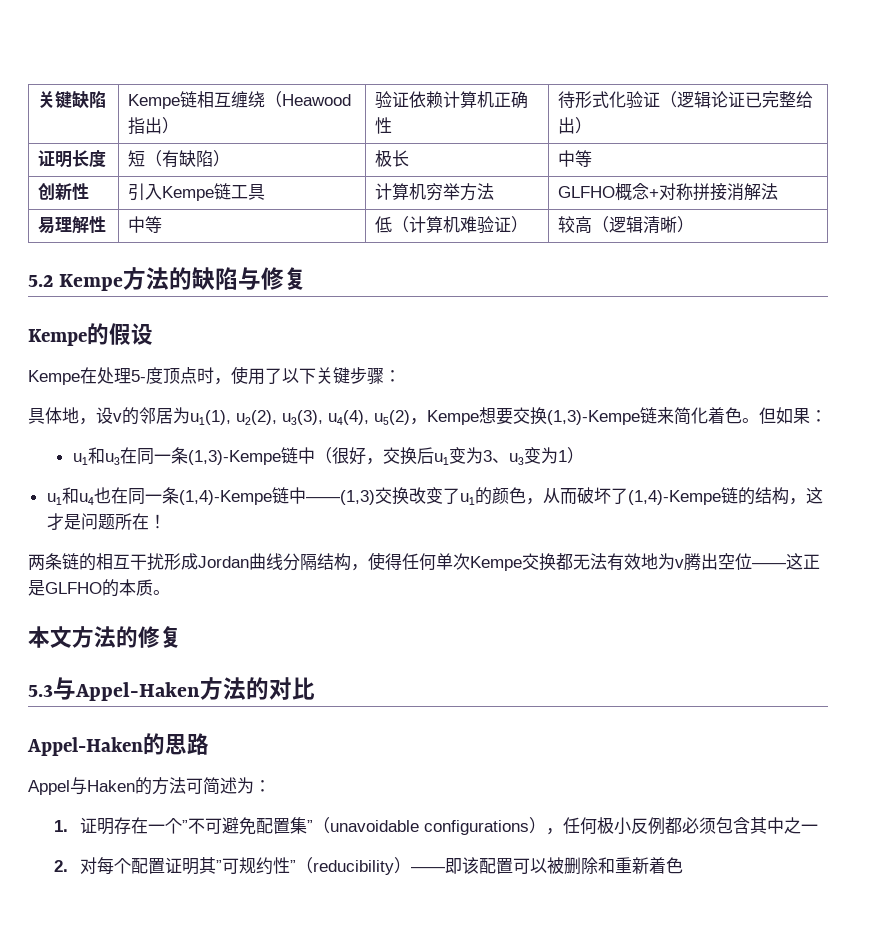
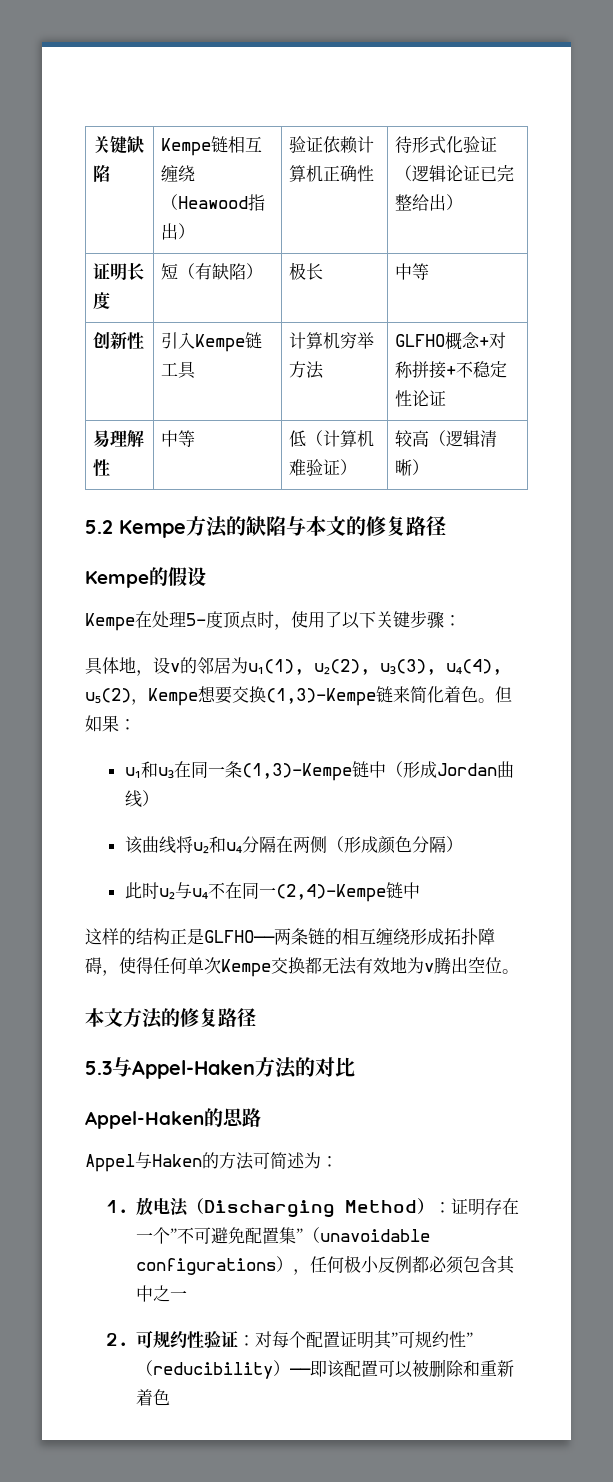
- 创新性 | 引入Kempe链工具 | 计算机穷举方法 | GLFHO概念+对称拼接消解法
+ 创新性 | 引入Kempe链工具 | 计算机穷举方法 | GLFHO概念+对称拼接+不稳定性论证
- 5.2 Kempe方法的缺陷与修复
+ 5.2 Kempe方法的缺陷与本文的修复路径
- u₁和u₃在同一条(1,3)-Kempe链中（很好，交换后u₁变为3、u₃变为1）
- u₁和u₄也在同一条(1,4)-Kempe链中——(1,3)交换改变了u₁的颜色，从而破坏了(1,4)-Kempe链的结构，这才是问题所在！
- 两条链的相互干扰形成Jordan曲线分隔结构，使得任何单次Kempe交换都无法有效地为v腾出空位——这正是GLFHO的本质。
+ u₁和u₃在同一条(1,3)-Kempe链中（形成Jordan曲线）
+ 该曲线将u₂和u₄分隔在两侧（形成颜色分隔）
+ 此时u₂与u₄不在同一(2,4)-Kempe链中
+ 这样的结构正是GLFHO——两条链的相互缠绕形成拓扑障碍，使得任何单次Kempe交换都无法有效地为v腾出空位。
- 本文方法的修复
+ 本文方法的修复路径
- 1.证明存在一个”不可避免配置集”（unavoidable configurations），任何极小反例都必须包含其中之一
+ 1.放电法（Discharging Method）：证明存在一个”不可避免配置集”（unavoidable configurations），任何极小反例都必须包含其中之一
- 2.对每个配置证明其”可规约性”（reducibility）——即该配置可以被删除和重新着色
+ 2.可规约性验证：对每个配置证明其”可规约性”（reducibility）——即该配置可以被删除和重新着色

